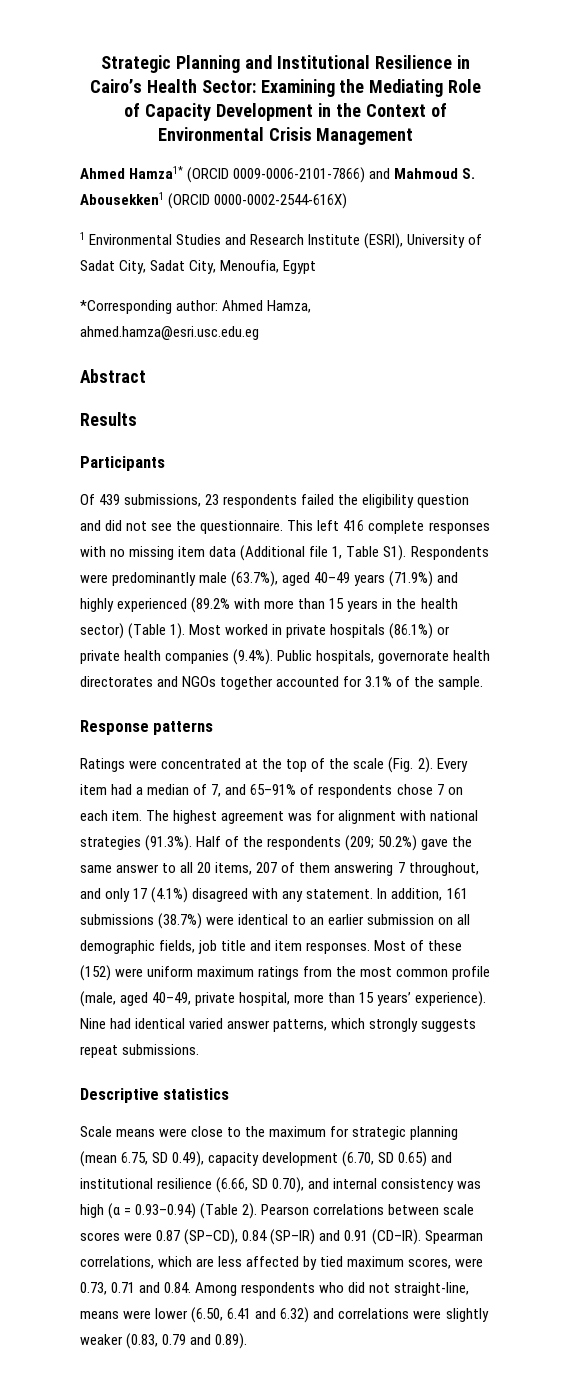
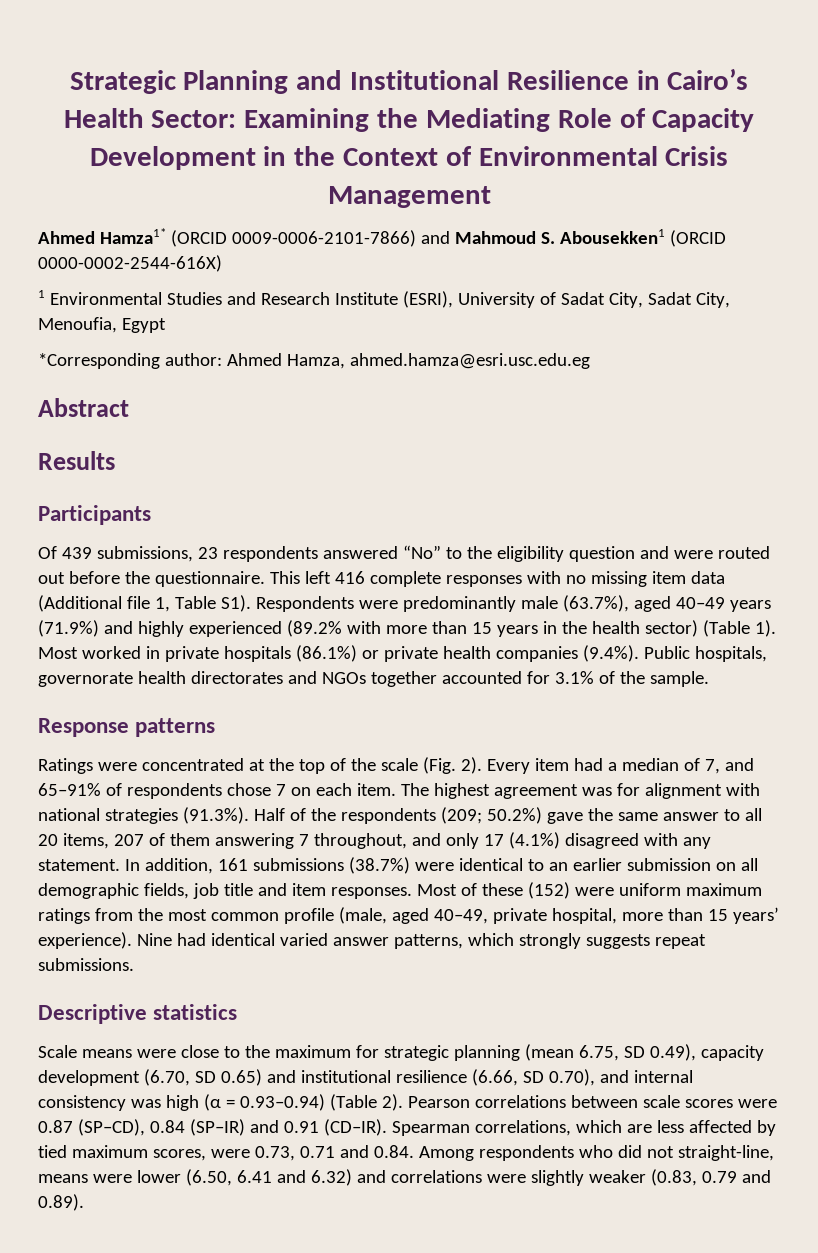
- Of 439 submissions, 23 respondents failed the eligibility question and did not see the questionnaire.
+ Of 439 submissions, 23 respondents answered “No” to the eligibility question and were routed out before the questionnaire.

